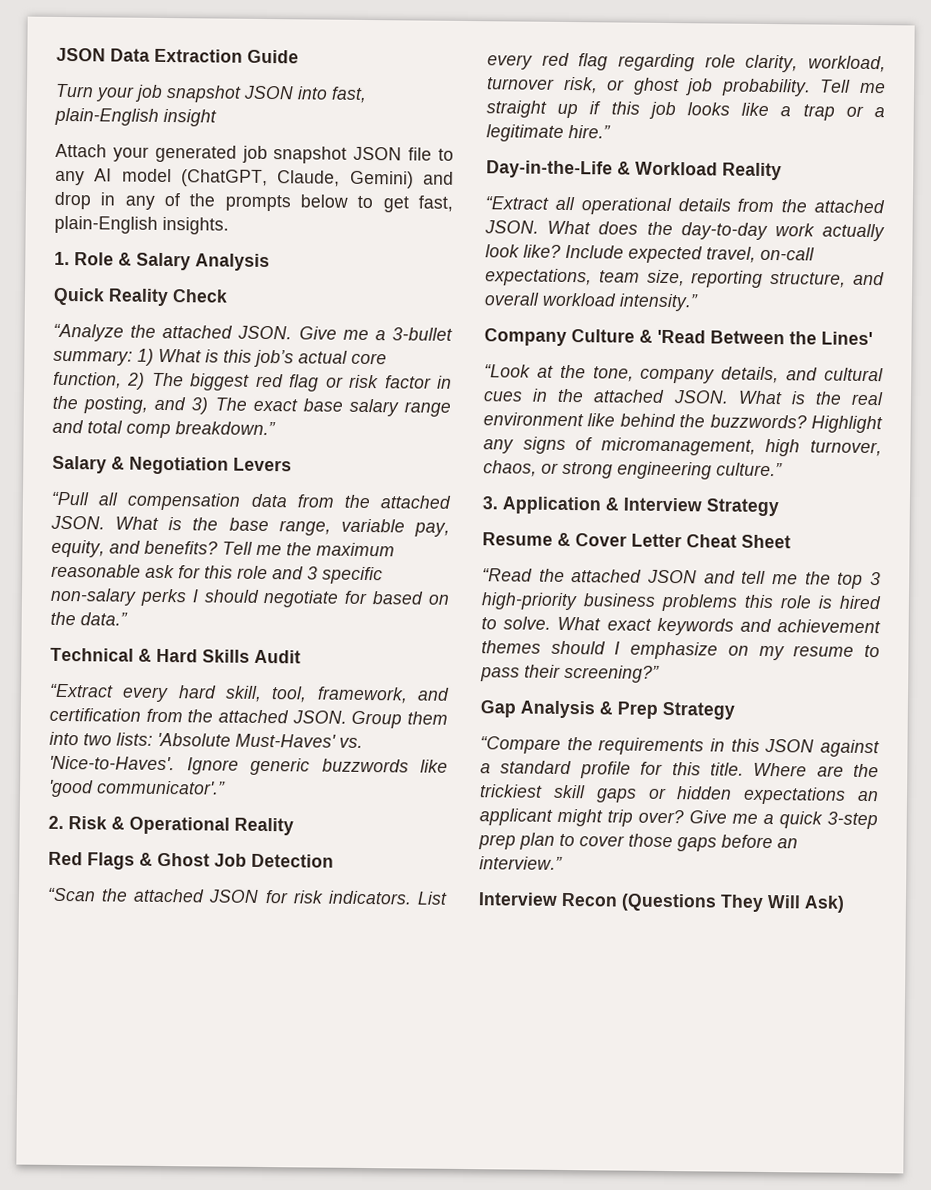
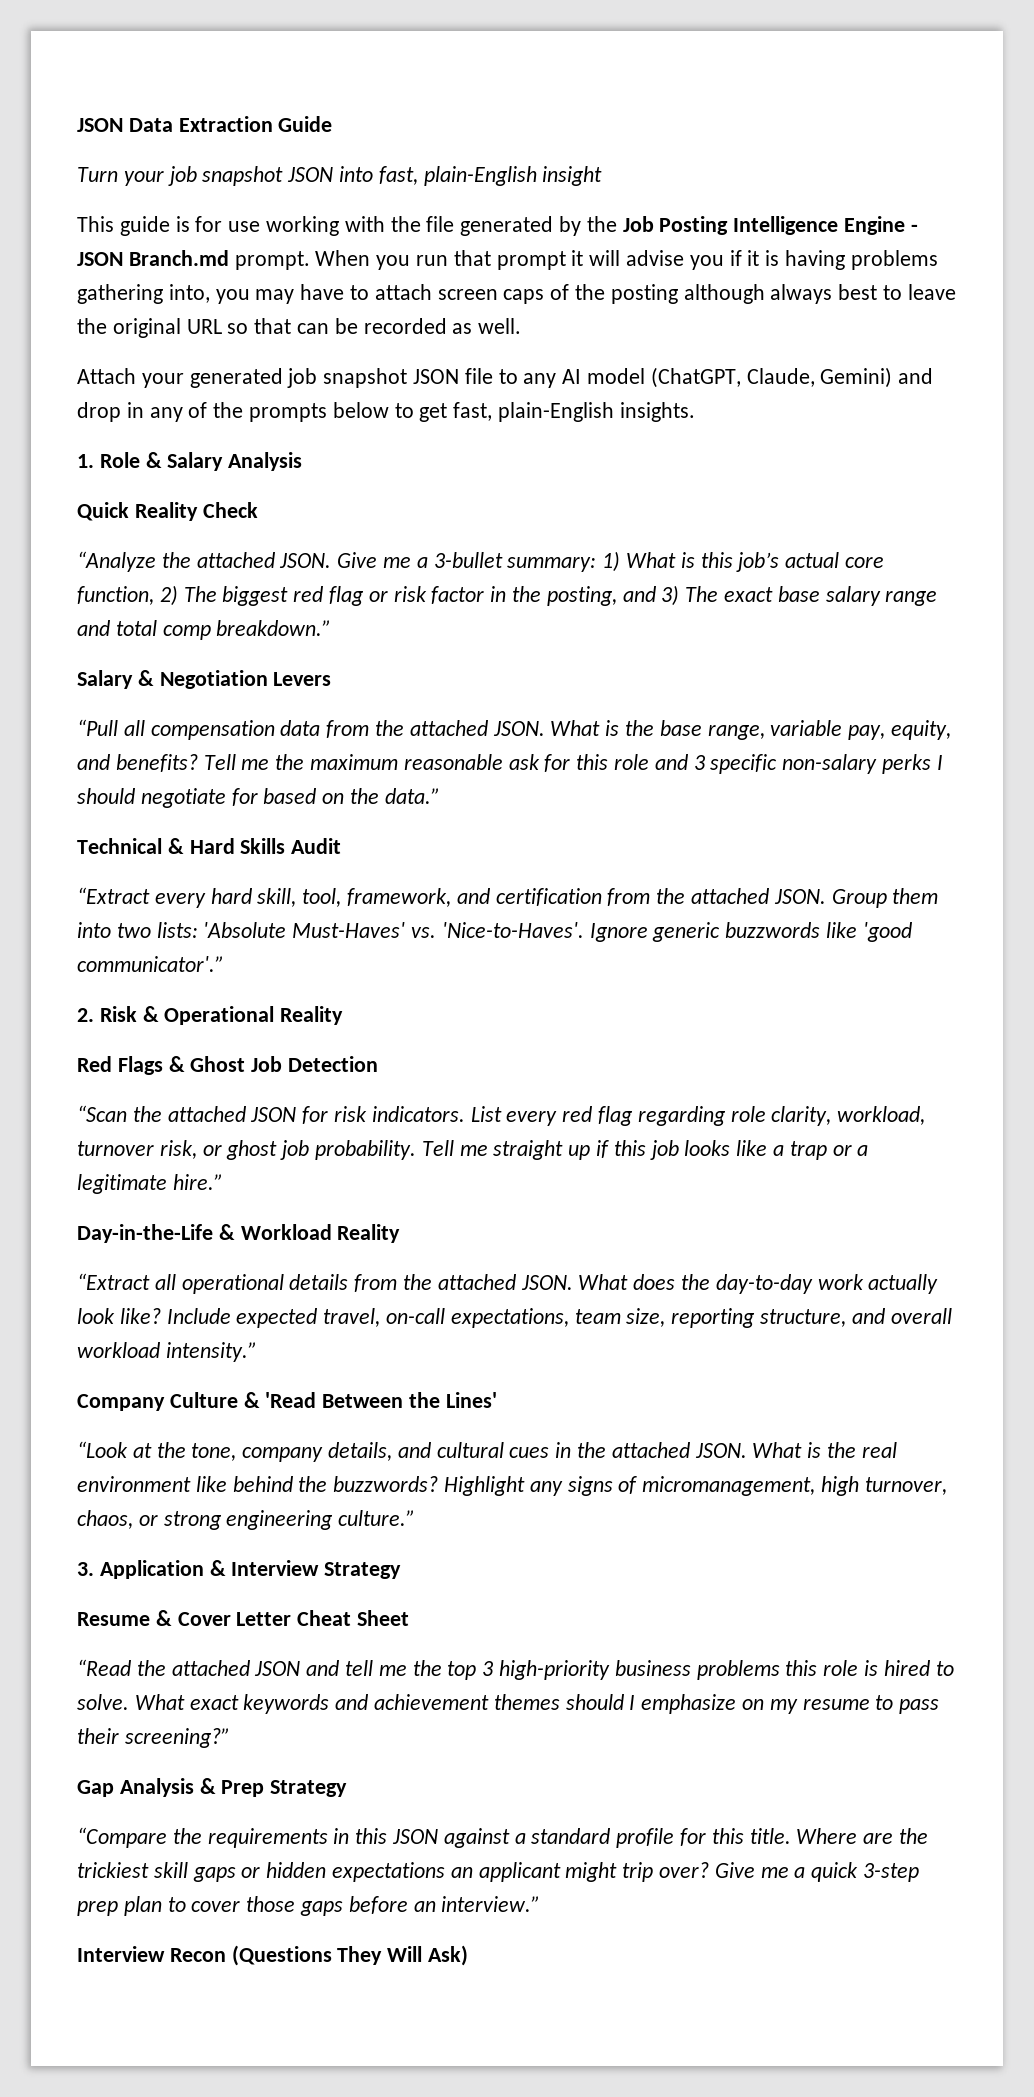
+ This guide is for use working with the file generated by the Job Posting Intelligence Engine - JSON Branch.md prompt. When you run that prompt it will advise you if it is having problems gathering into, you may have to attach screen caps of the posting although always best to leave the original URL so that can be recorded as well.

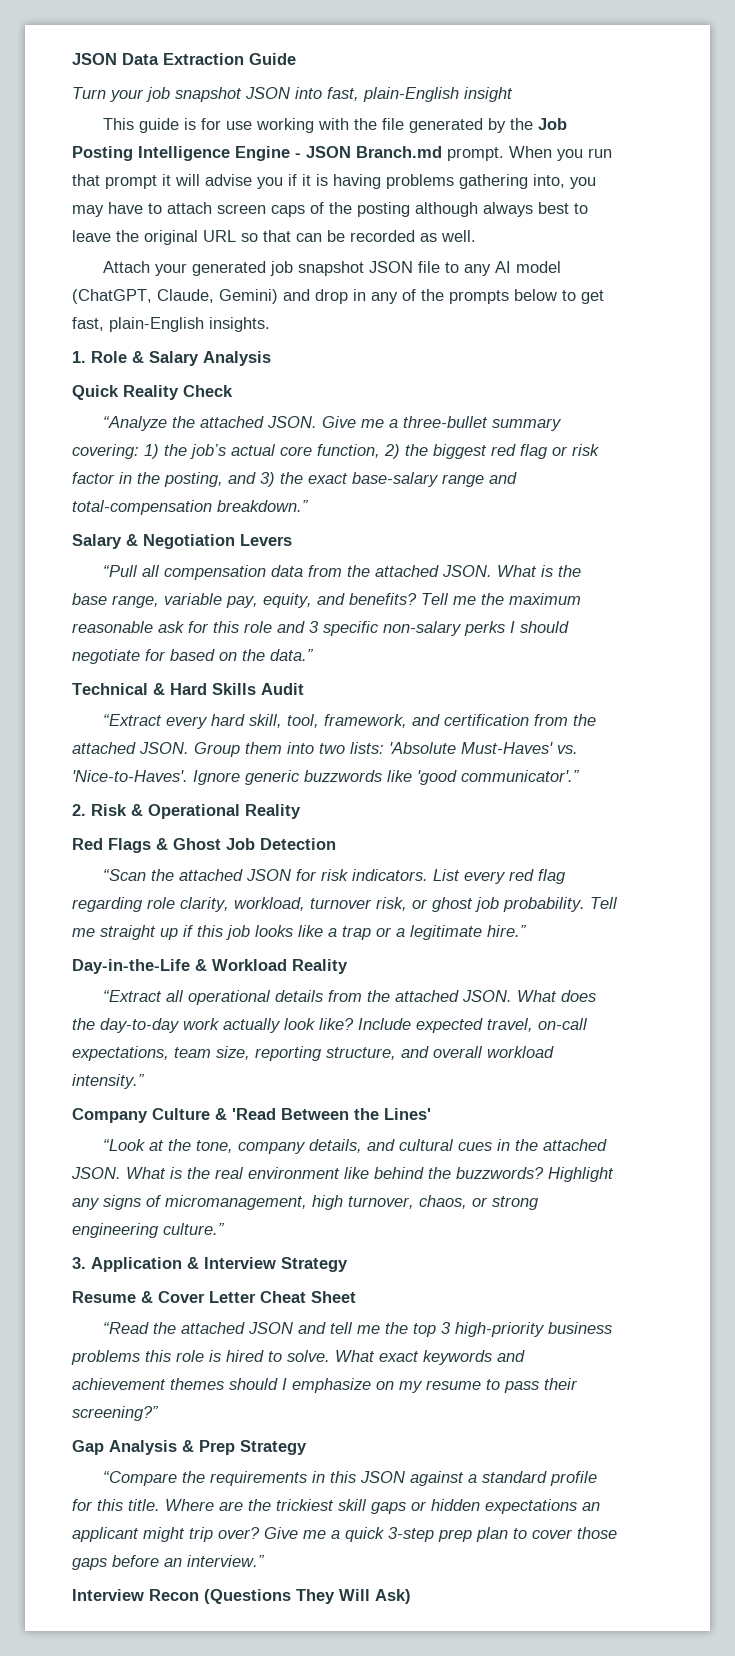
- Give me a 3-bullet summary: 1) What is this job’s actual core function, 2) The biggest red flag or risk factor in the posting, and 3) The exact base salary range and total comp breakdown.”
+ Give me a three-bullet summary covering: 1) the job’s actual core function, 2) the biggest red flag or risk factor in the posting, and 3) the exact base-salary range and total-compensation breakdown.”

